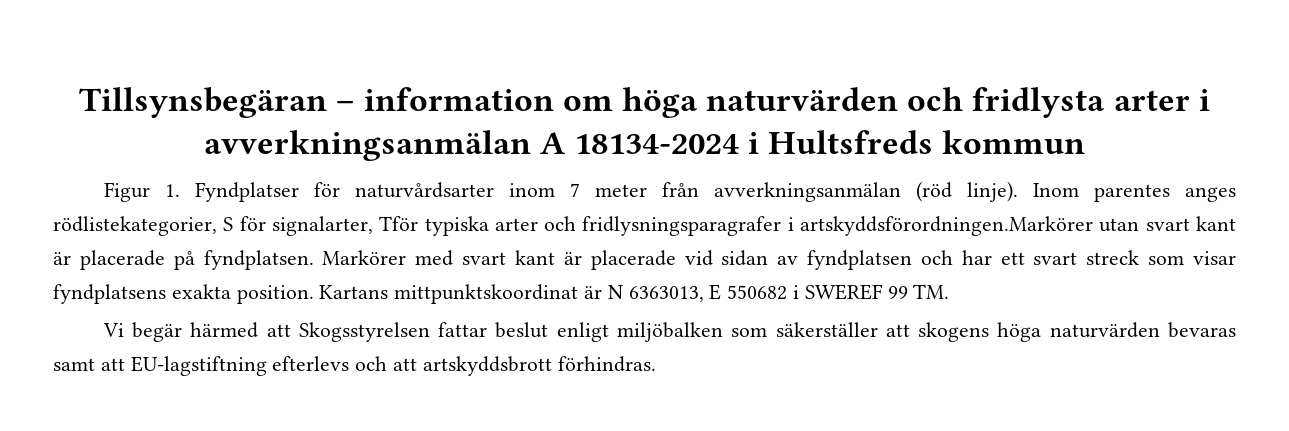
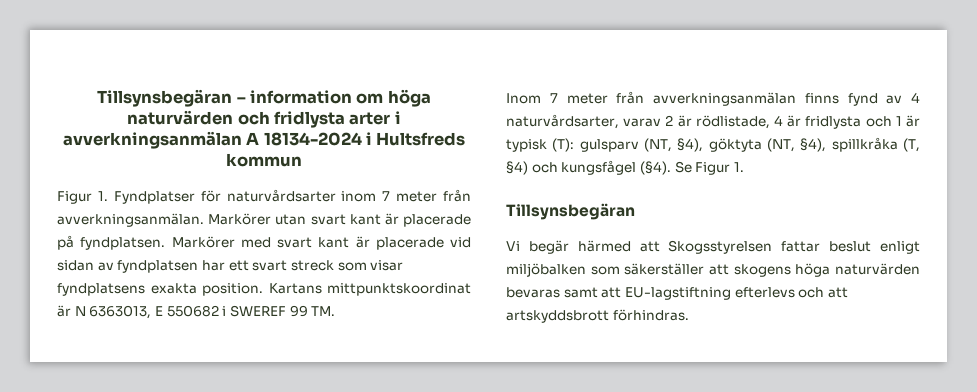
- Figur 1. Fyndplatser för naturvårdsarter inom 7 meter från avverkningsanmälan (röd linje). Inom parentes anges rödlistekategorier, S för signalarter, Tför typiska arter och fridlysningsparagrafer i artskyddsförordningen.Markörer utan svart kant är placerade på fyndplatsen.
+ Figur 1. Fyndplatser för naturvårdsarter inom 7 meter från avverkningsanmälan. Markörer utan svart kant är placerade på fyndplatsen.
- Markörer med svart kant är placerade vid sidan av fyndplatsen och har ett svart streck som visar fyndplatsens exakta position.
+ Markörer med svart kant är placerade vid sidan av fyndplatsen har ett svart streck som visar fyndplatsens exakta position.
+ Inom 7 meter från avverkningsanmälan finns fynd av 4 naturvårdsarter, varav 2 är rödlistade, 4 är fridlysta och 1 är typisk (T): gulsparv (NT, §4), göktyta (NT, §4), spillkråka (T, §4) och kungsfågel (§4). Se Figur 1.
+ Tillsynsbegäran

